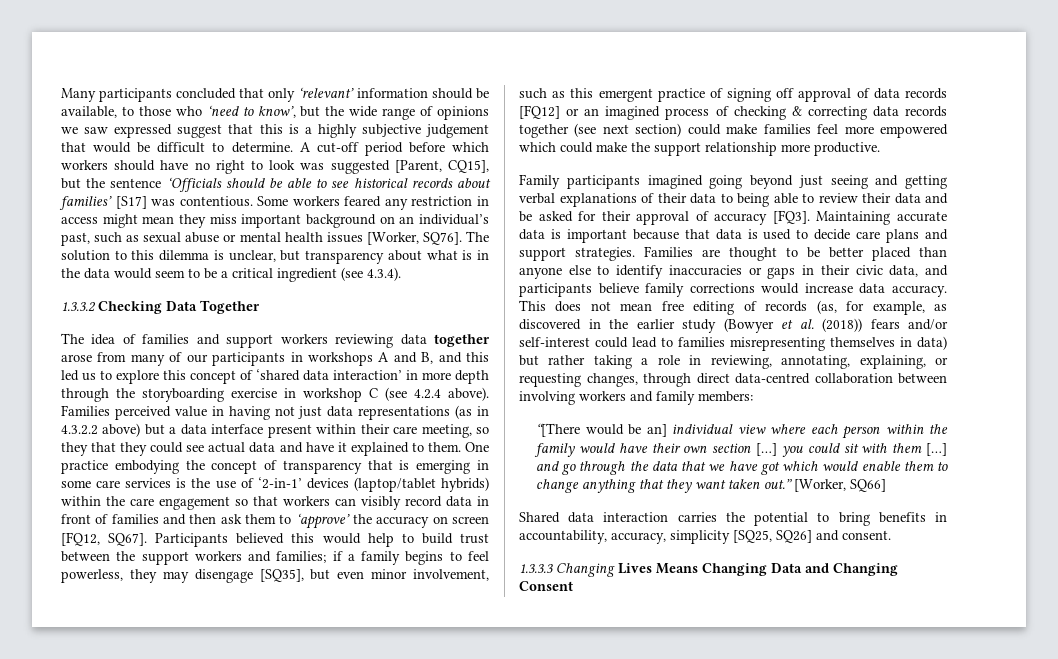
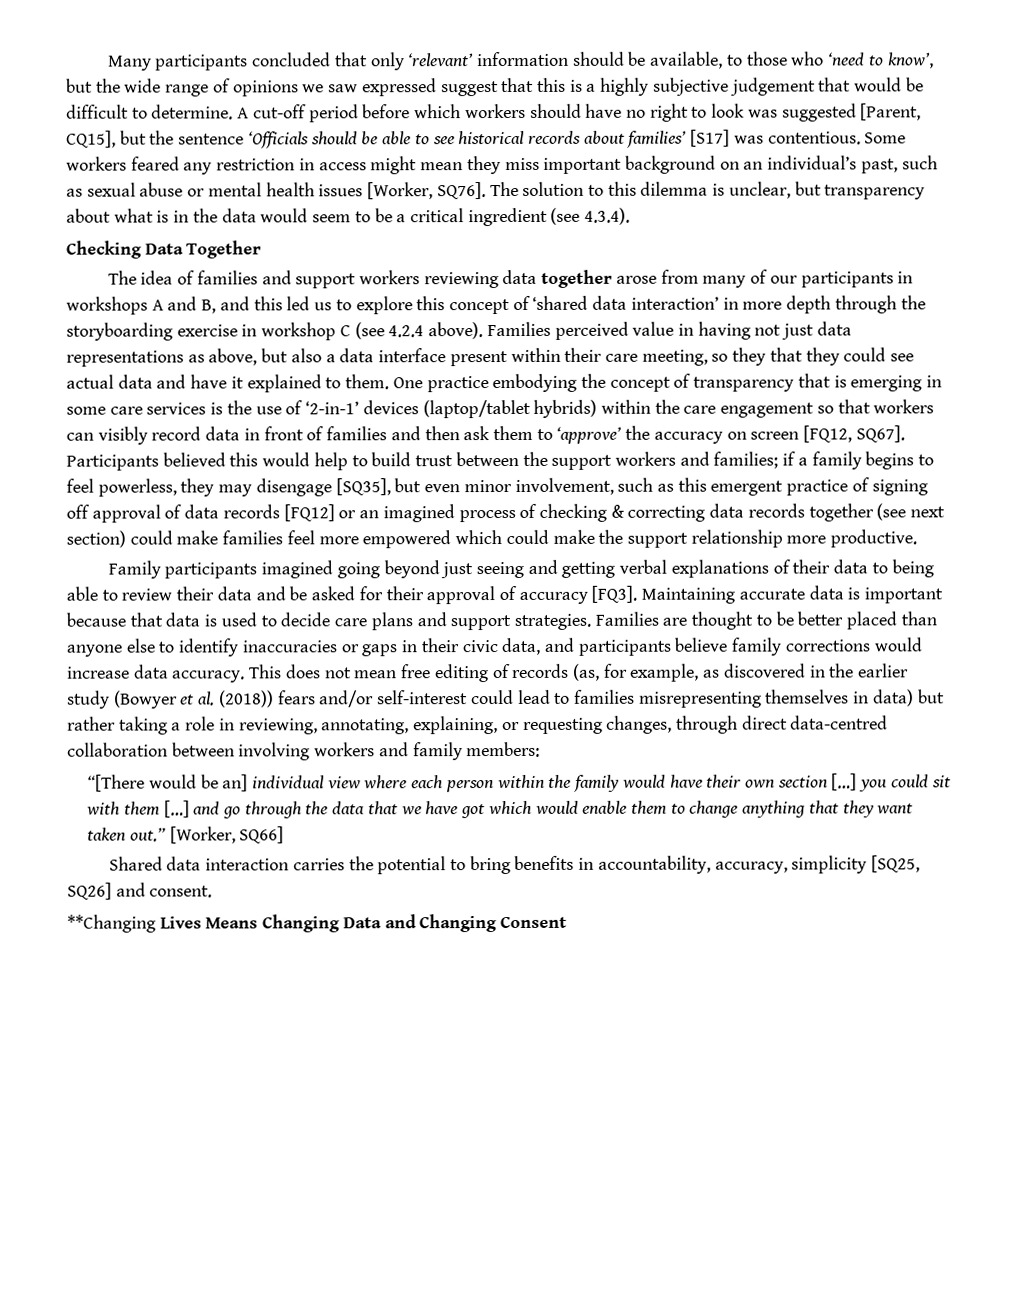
- 1.3.3.2 Checking Data Together
+ Checking Data Together
- Families perceived value in having not just data representations (as in 4.3.2.2 above) but a data interface present within their care meeting, so they that they could see actual data and have it explained to them.
+ Families perceived value in having not just data representations as above, but also a data interface present within their care meeting, so they that they could see actual data and have it explained to them.
- 1.3.3.3 Changing Lives Means Changing Data and Changing Consent
+ **Changing Lives Means Changing Data and Changing Consent

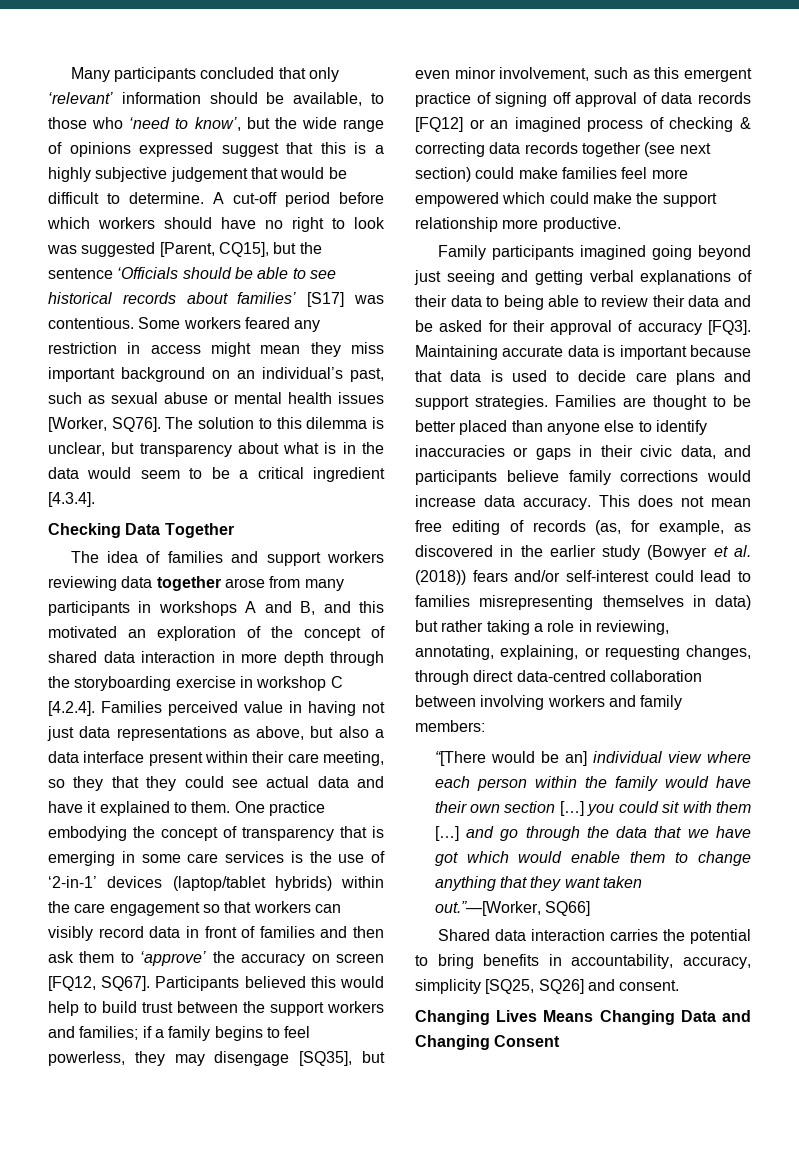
- Many participants concluded that only ‘relevant’ information should be available, to those who ‘need to know’, but the wide range of opinions we saw expressed suggest that this is a highly subjective judgement that would be difficult to determine.
+ Many participants concluded that only ‘relevant’ information should be available, to those who ‘need to know’, but the wide range of opinions expressed suggest that this is a highly subjective judgement that would be difficult to determine.
- The solution to this dilemma is unclear, but transparency about what is in the data would seem to be a critical ingredient (see 4.3.4).
+ The solution to this dilemma is unclear, but transparency about what is in the data would seem to be a critical ingredient [4.3.4].
- The idea of families and support workers reviewing data together arose from many of our participants in workshops A and B, and this led us to explore this concept of ‘shared data interaction’ in more depth through the storyboarding exercise in workshop C (see 4.2.4 above). Families perceived value in having not just data representations as above, but also a data interface present within their care meeting, so they that they could see actual data and have it explained to them.
+ The idea of families and support workers reviewing data together arose from many participants in workshops A and B, and this motivated an exploration of the concept of shared data interaction in more depth through the storyboarding exercise in workshop C [4.2.4]. Families perceived value in having not just data representations as above, but also a data interface present within their care meeting, so they that they could see actual data and have it explained to them.
- “[There would be an] individual view where each person within the family would have their own section […] you could sit with them […] and go through the data that we have got which would enable them to change anything that they want taken out.” [Worker, SQ66]
+ “[There would be an] individual view where each person within the family would have their own section […] you could sit with them […] and go through the data that we have got which would enable them to change anything that they want taken out.”—[Worker, SQ66]
- **Changing Lives Means Changing Data and Changing Consent
+ Changing Lives Means Changing Data and Changing Consent

